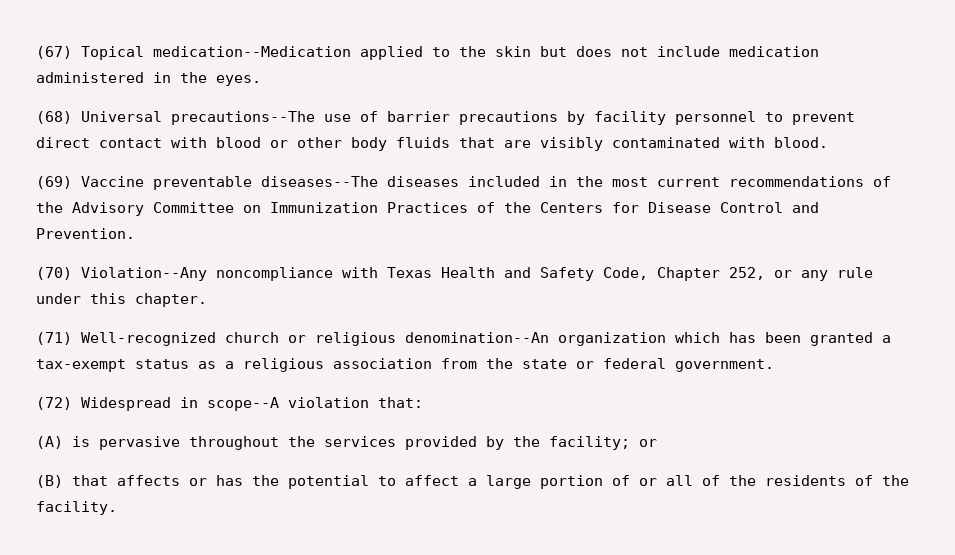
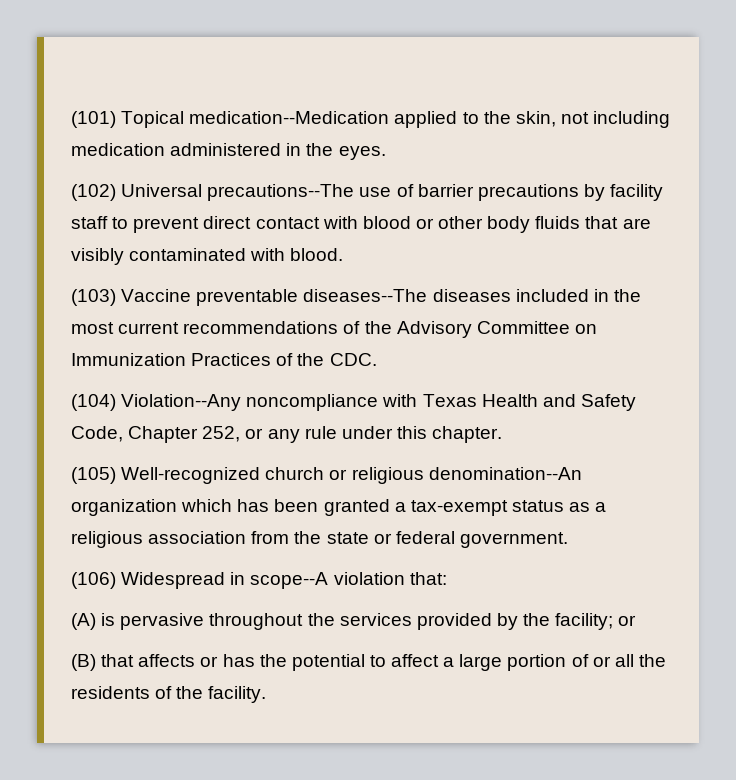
- (67) Topical medication--Medication applied to the skin but does not include medication administered in the eyes.
+ (101) Topical medication--Medication applied to the skin, not including medication administered in the eyes.
- (68) Universal precautions--The use of barrier precautions by facility personnel to prevent direct contact with blood or other body fluids that are visibly contaminated with blood.
+ (102) Universal precautions--The use of barrier precautions by facility staff to prevent direct contact with blood or other body fluids that are visibly contaminated with blood.
- (69) Vaccine preventable diseases--The diseases included in the most current recommendations of the Advisory Committee on Immunization Practices of the Centers for Disease Control and Prevention.
- (70) Violation--Any noncompliance with Texas Health and Safety Code, Chapter 252, or any rule under this chapter.
+ (103) Vaccine preventable diseases--The diseases included in the most current recommendations of the Advisory Committee on Immunization Practices of the CDC.
+ (104) Violation--Any noncompliance with Texas Health and Safety Code, Chapter 252, or any rule under this chapter.
- (71) Well-recognized church or religious denomination--An organization which has been granted a tax-exempt status as a religious association from the state or federal government.
+ (105) Well-recognized church or religious denomination--An organization which has been granted a tax-exempt status as a religious association from the state or federal government.
- (72) Widespread in scope--A violation that:
+ (106) Widespread in scope--A violation that:
- (B) that affects or has the potential to affect a large portion of or all of the residents of the facility.
+ (B) that affects or has the potential to affect a large portion of or all the residents of the facility.

